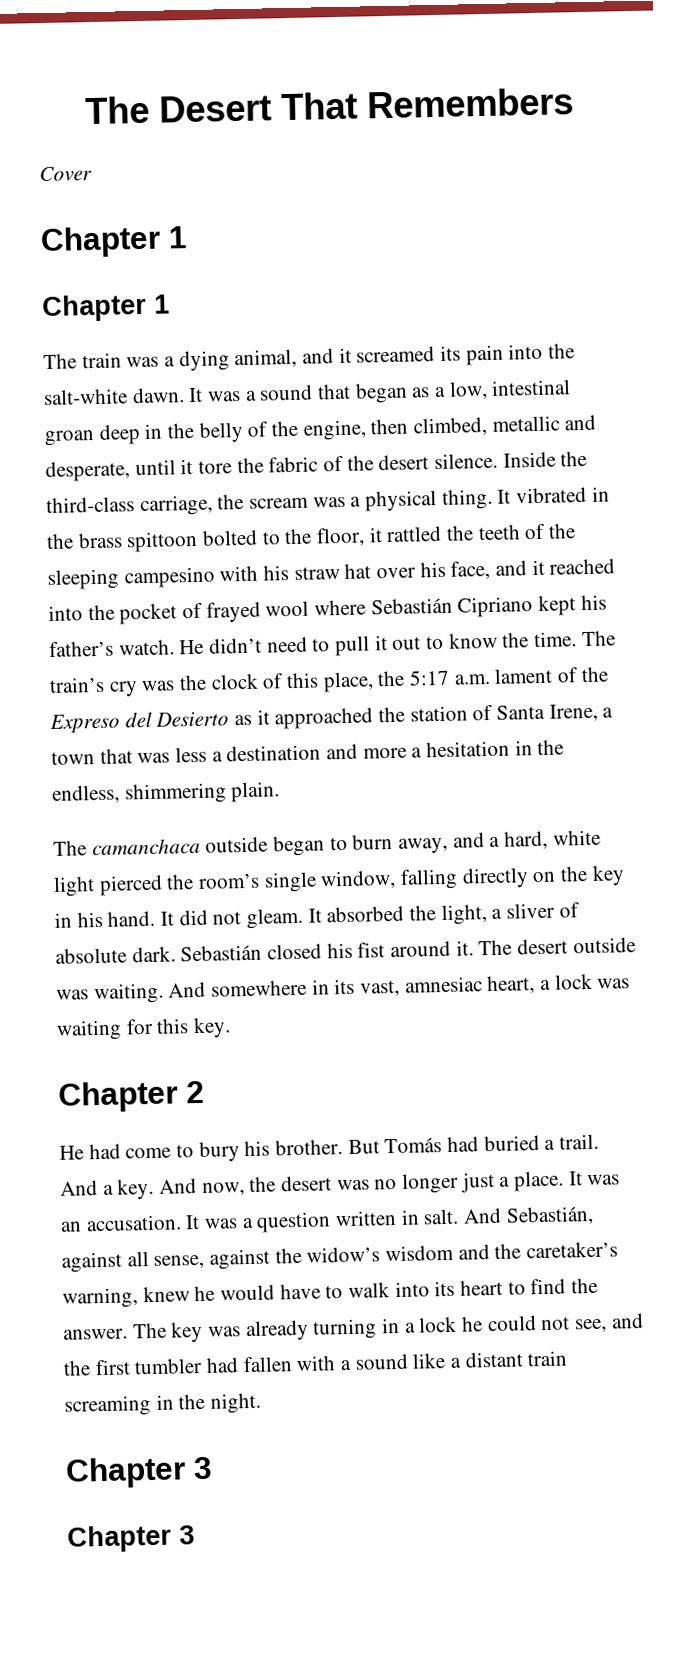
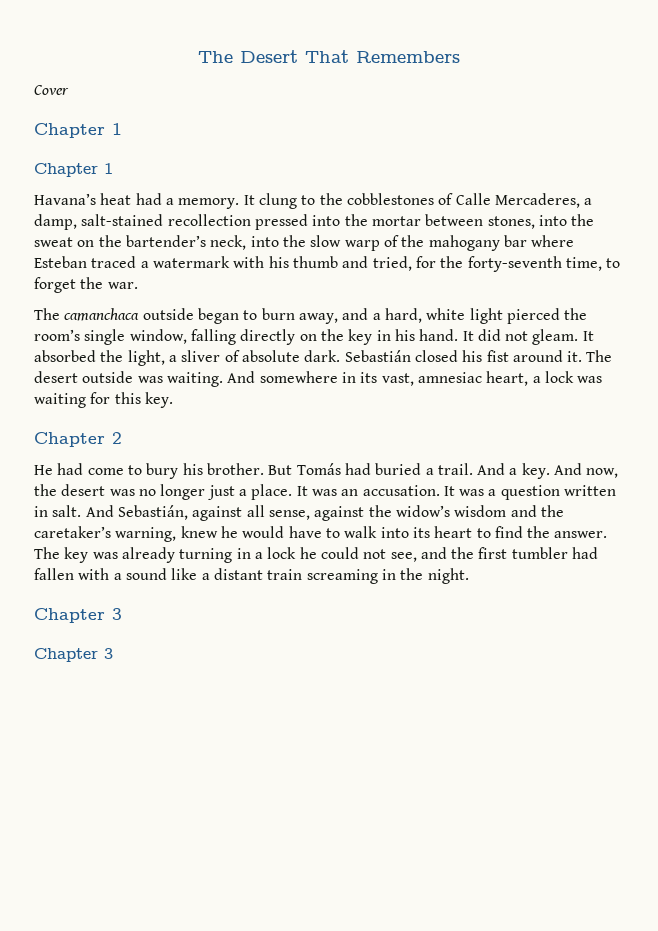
- The train was a dying animal, and it screamed its pain into the salt-white dawn. It was a sound that began as a low, intestinal groan deep in the belly of the engine, then climbed, metallic and desperate, until it tore the fabric of the desert silence. Inside the third-class carriage, the scream was a physical thing. It vibrated in the brass spittoon bolted to the floor, it rattled the teeth of the sleeping campesino with his straw hat over his face, and it reached into the pocket of frayed wool where Sebastián Cipriano kept his father’s watch. He didn’t need to pull it out to know the time. The train’s cry was the clock of this place, the 5:17 a.m. lament of the Expreso del Desierto as it approached the station of Santa Irene, a town that was less a destination and more a hesitation in the endless, shimmering plain.
+ Havana’s heat had a memory. It clung to the cobblestones of Calle Mercaderes, a damp, salt-stained recollection pressed into the mortar between stones, into the sweat on the bartender’s neck, into the slow warp of the mahogany bar where Esteban traced a watermark with his thumb and tried, for the forty-seventh time, to forget the war.

